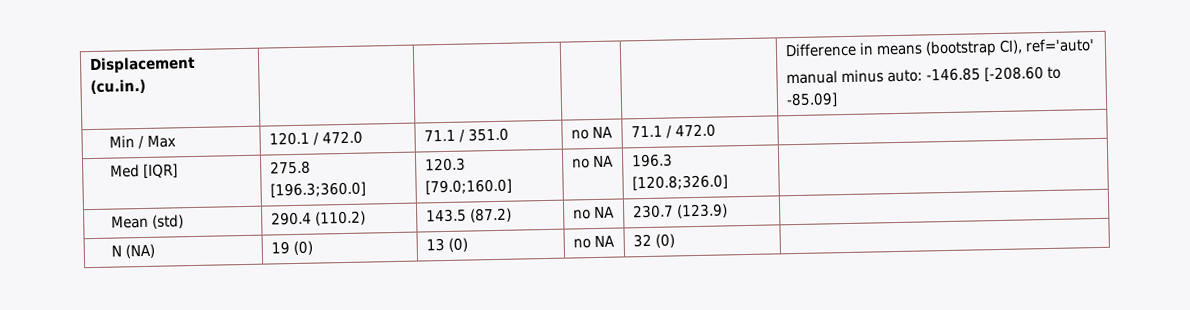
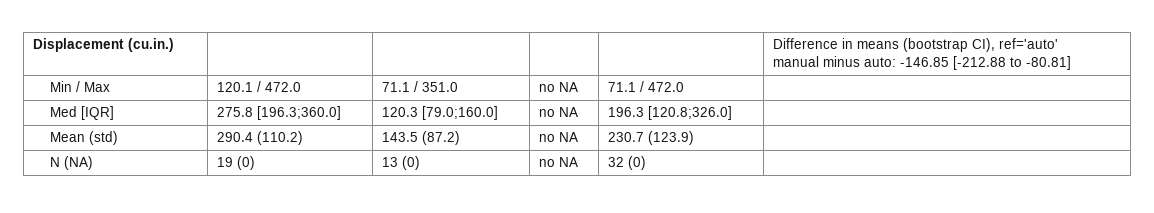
  Displacement (cu.in.) | | | | | Difference in means (bootstrap CI), ref='auto'
- manual minus auto: -146.85 [-208.60 to -85.09]
+ manual minus auto: -146.85 [-212.88 to -80.81]

